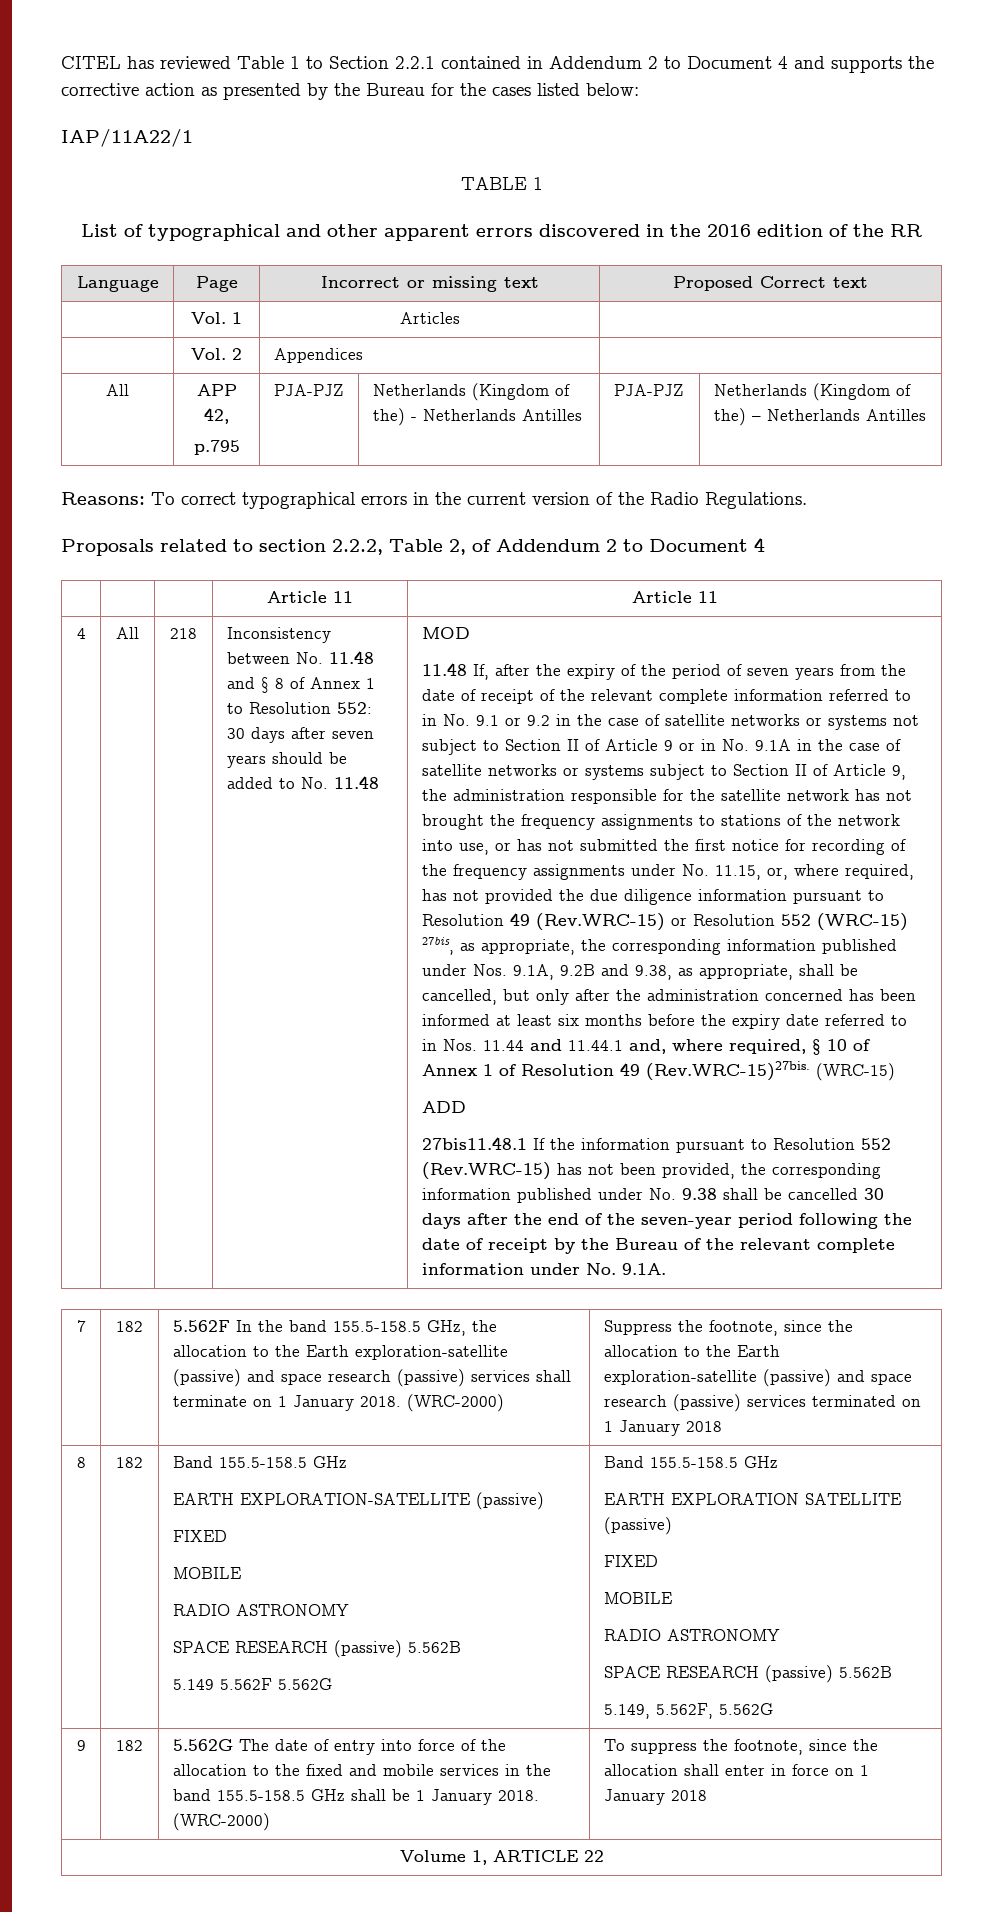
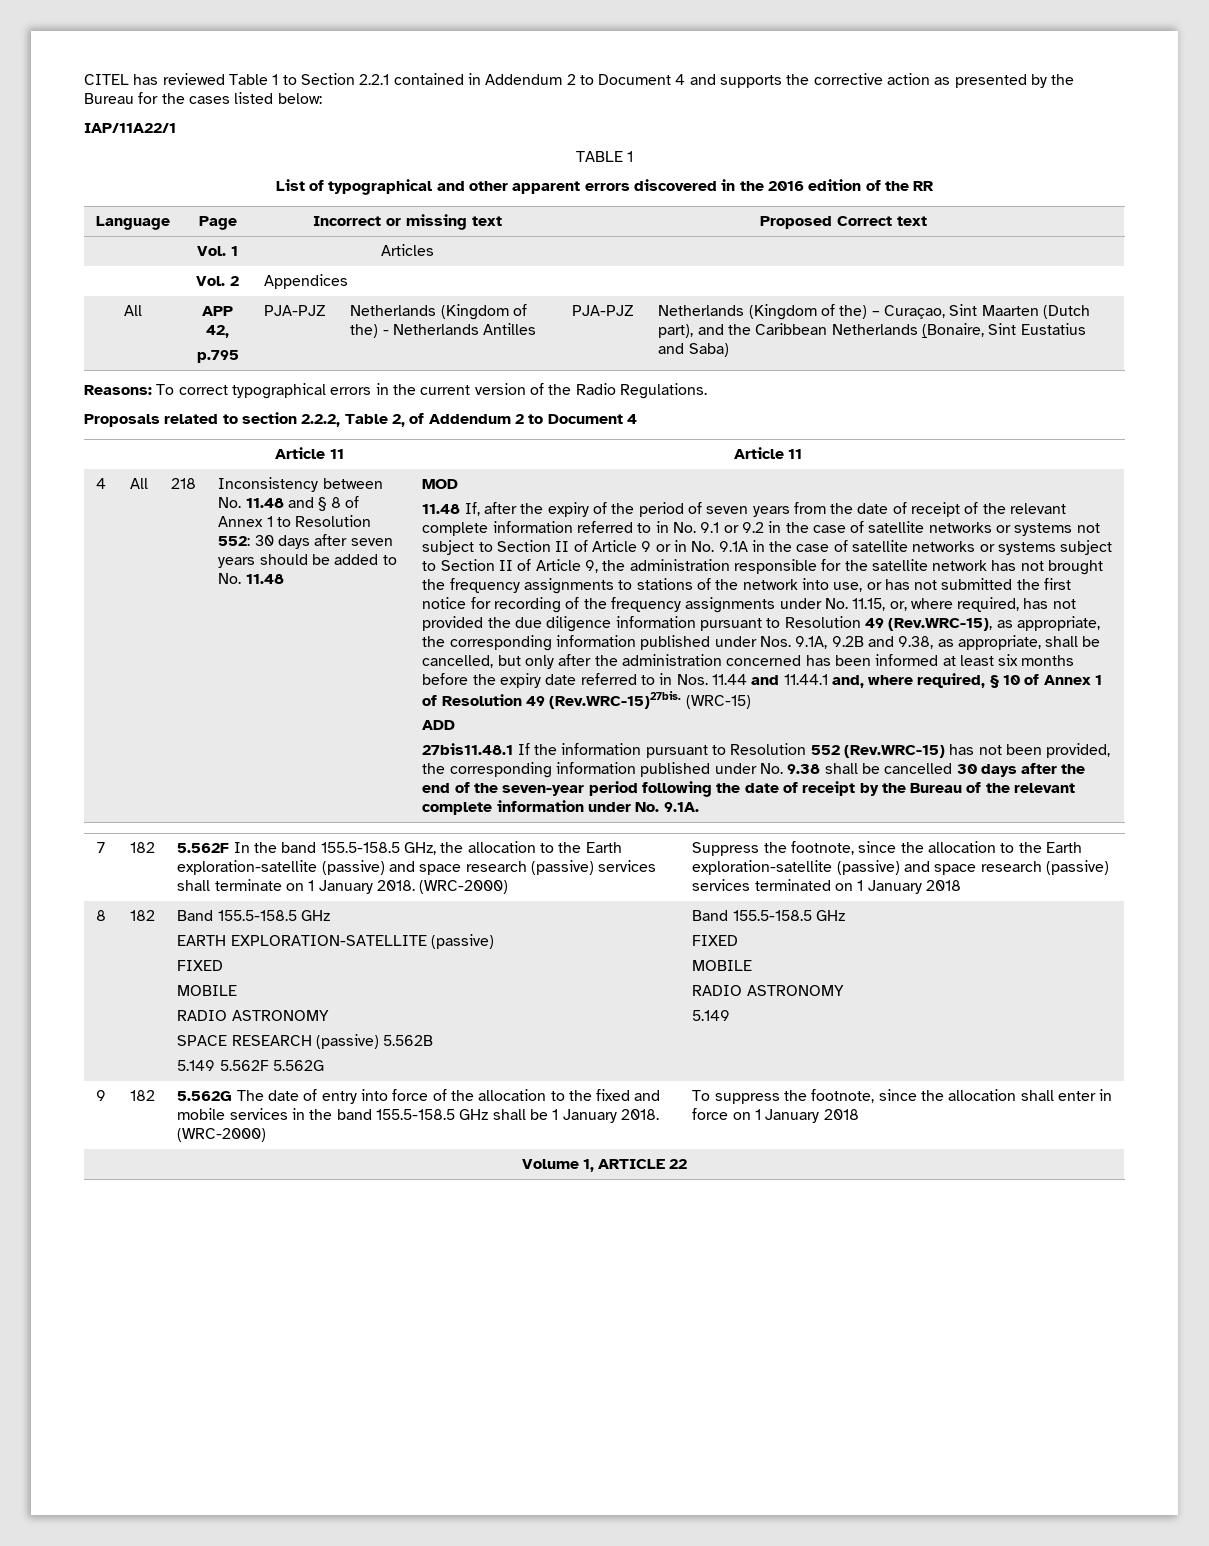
  All | APP 42,
- p.795 | PJA-PJZ | Netherlands (Kingdom of the) - Netherlands Antilles | PJA-PJZ | Netherlands (Kingdom of the) – Netherlands Antilles
+ p.795 | PJA-PJZ | Netherlands (Kingdom of the) - Netherlands Antilles | PJA-PJZ | Netherlands (Kingdom of the) – Curaçao, Sint Maarten (Dutch part), and the Caribbean Netherlands (Bonaire, Sint Eustatius and Saba)
- 11.48 If, after the expiry of the period of seven years from the date of receipt of the relevant complete information referred to in No. 9.1 or 9.2 in the case of satellite networks or systems not subject to Section II of Article 9 or in No. 9.1A in the case of satellite networks or systems subject to Section II of Article 9, the administration responsible for the satellite network has not brought the frequency assignments to stations of the network into use, or has not submitted the first notice for recording of the frequency assignments under No. 11.15, or, where required, has not provided the due diligence information pursuant to Resolution 49 (Rev.WRC-15) or Resolution 552 (WRC-15) 27bis, as appropriate, the corresponding information published under Nos. 9.1A, 9.2B and 9.38, as appropriate, shall be cancelled, but only after the administration concerned has been informed at least six months before the expiry date referred to in Nos. 11.44 and 11.44.1 and, where required, § 10 of Annex 1 of Resolution 49 (Rev.WRC-15)27bis. (WRC-15)
+ 11.48 If, after the expiry of the period of seven years from the date of receipt of the relevant complete information referred to in No. 9.1 or 9.2 in the case of satellite networks or systems not subject to Section II of Article 9 or in No. 9.1A in the case of satellite networks or systems subject to Section II of Article 9, the administration responsible for the satellite network has not brought the frequency assignments to stations of the network into use, or has not submitted the first notice for recording of the frequency assignments under No. 11.15, or, where required, has not provided the due diligence information pursuant to Resolution 49 (Rev.WRC-15), as appropriate, the corresponding information published under Nos. 9.1A, 9.2B and 9.38, as appropriate, shall be cancelled, but only after the administration concerned has been informed at least six months before the expiry date referred to in Nos. 11.44 and 11.44.1 and, where required, § 10 of Annex 1 of Resolution 49 (Rev.WRC-15)27bis. (WRC-15)
  8 | 182 | Band 155.5-158.5 GHz
  EARTH EXPLORATION-SATELLITE (passive)
  FIXED
  MOBILE
  RADIO ASTRONOMY
  SPACE RESEARCH (passive) 5.562B
  5.149 5.562F 5.562G | Band 155.5-158.5 GHz
- EARTH EXPLORATION SATELLITE (passive)
  FIXED
  MOBILE
  RADIO ASTRONOMY
- SPACE RESEARCH (passive) 5.562B
- 5.149, 5.562F, 5.562G
+ 5.149

